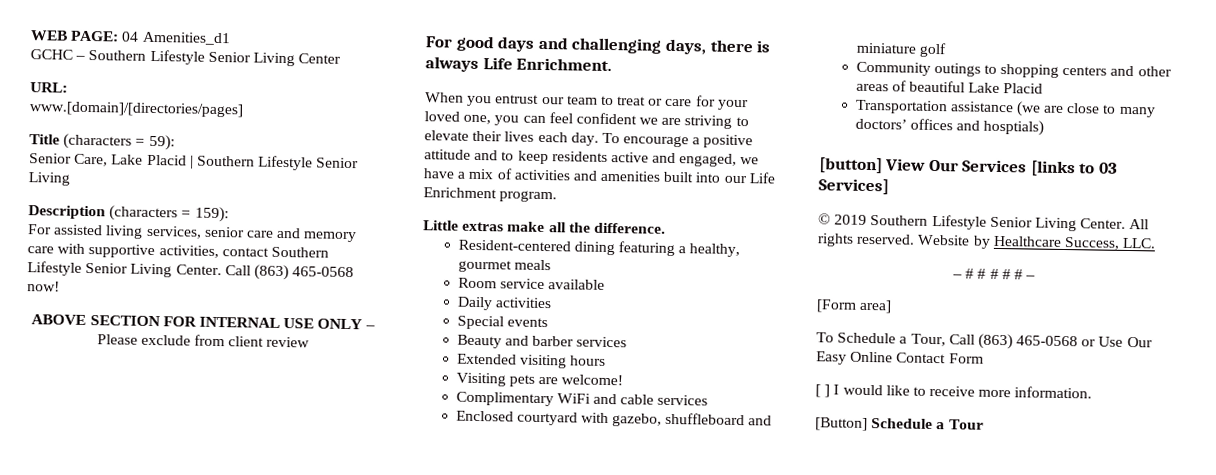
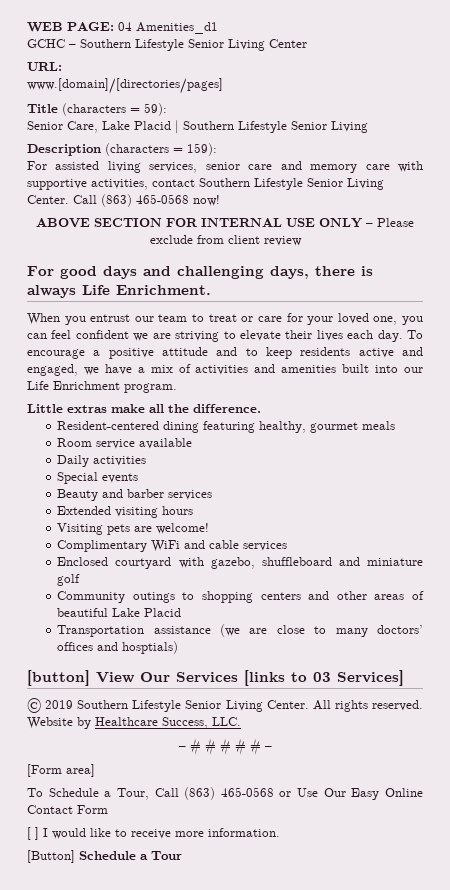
- Resident-centered dining featuring a healthy, gourmet meals
+ Resident-centered dining featuring healthy, gourmet meals

